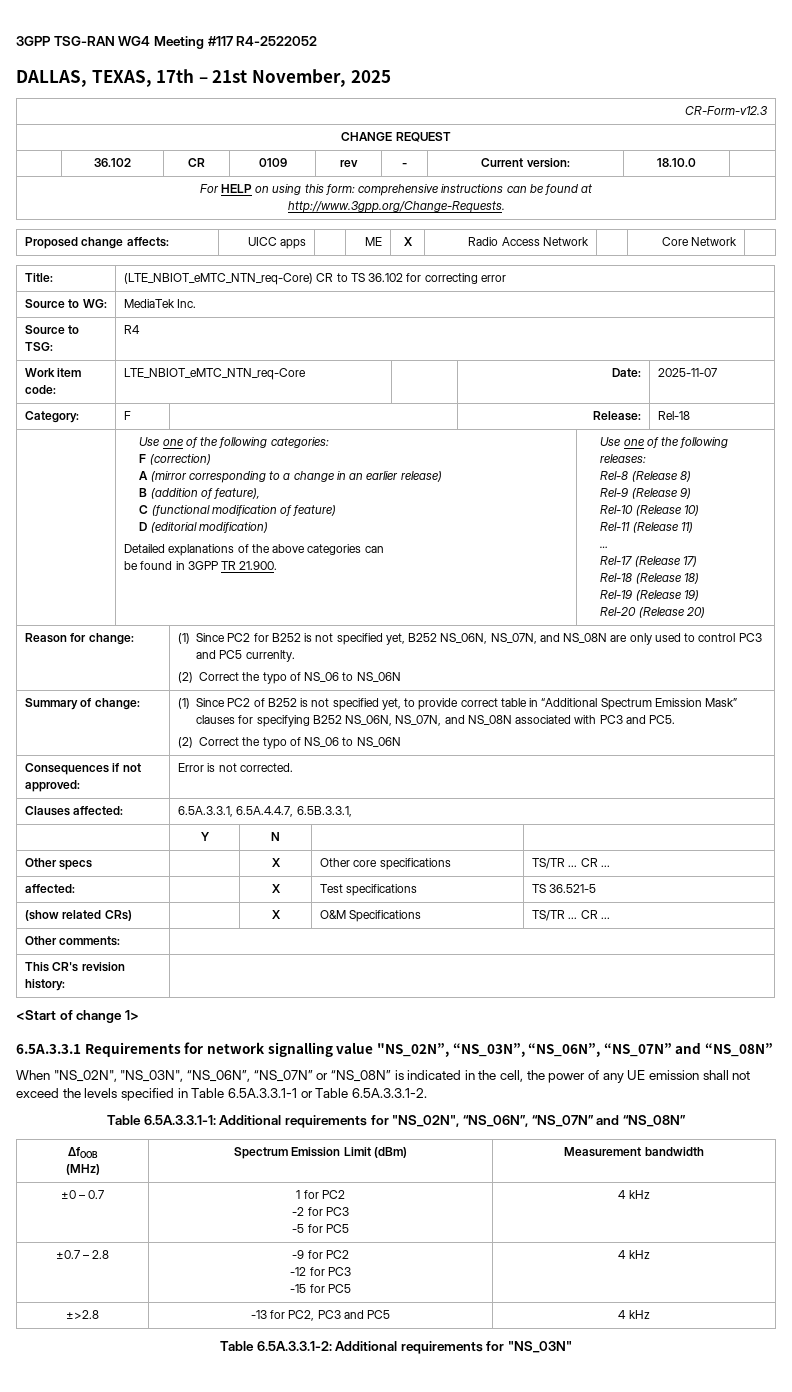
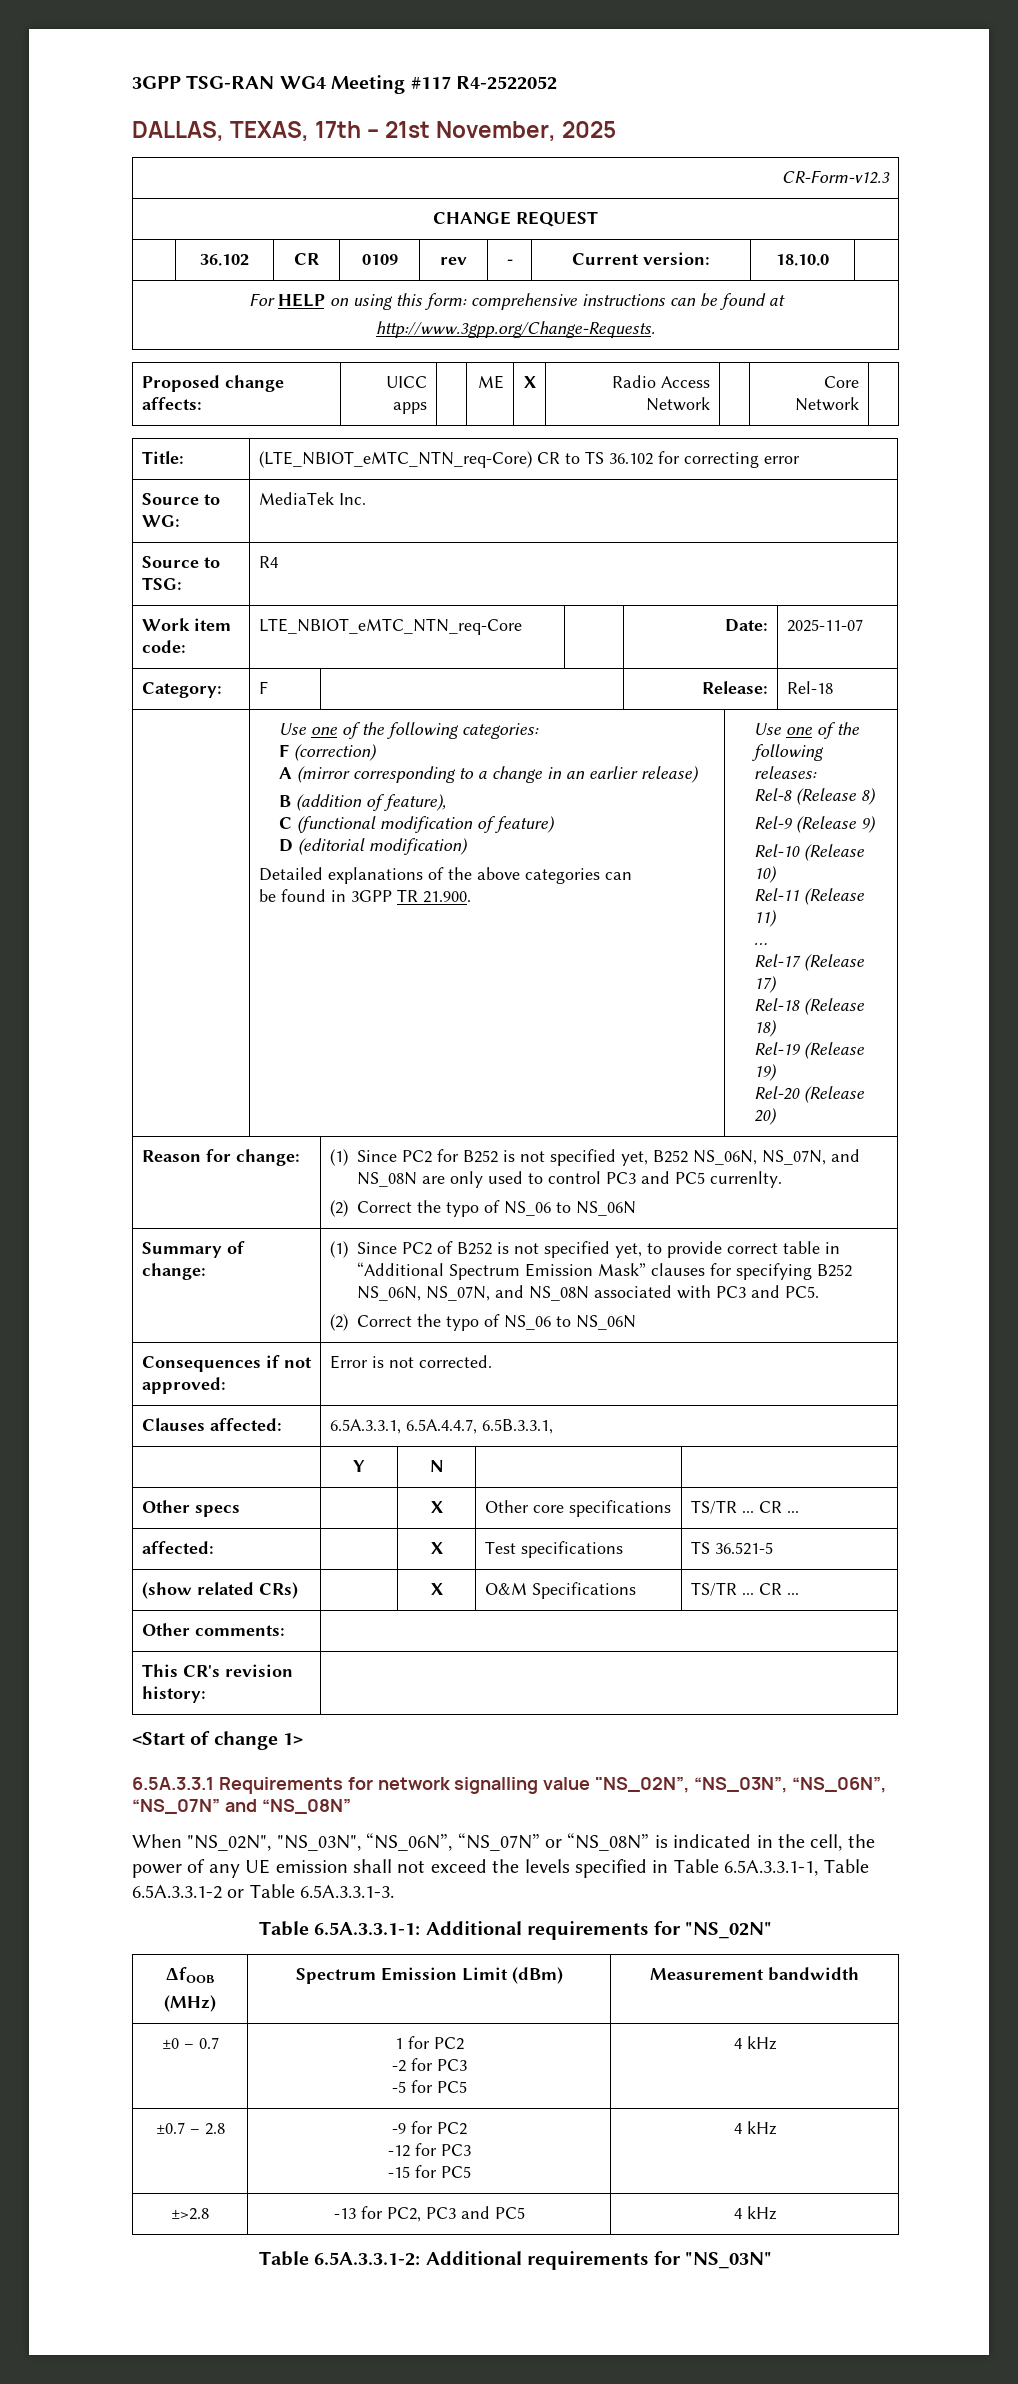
- When "NS_02N", "NS_03N", “NS_06N”, “NS_07N” or “NS_08N” is indicated in the cell, the power of any UE emission shall not exceed the levels specified in Table 6.5A.3.3.1-1 or Table 6.5A.3.3.1-2.
+ When "NS_02N", "NS_03N", “NS_06N”, “NS_07N” or “NS_08N” is indicated in the cell, the power of any UE emission shall not exceed the levels specified in Table 6.5A.3.3.1-1, Table 6.5A.3.3.1-2 or Table 6.5A.3.3.1-3.
- Table 6.5A.3.3.1-1: Additional requirements for "NS_02N", “NS_06N”, “NS_07N” and “NS_08N”
+ Table 6.5A.3.3.1-1: Additional requirements for "NS_02N"

